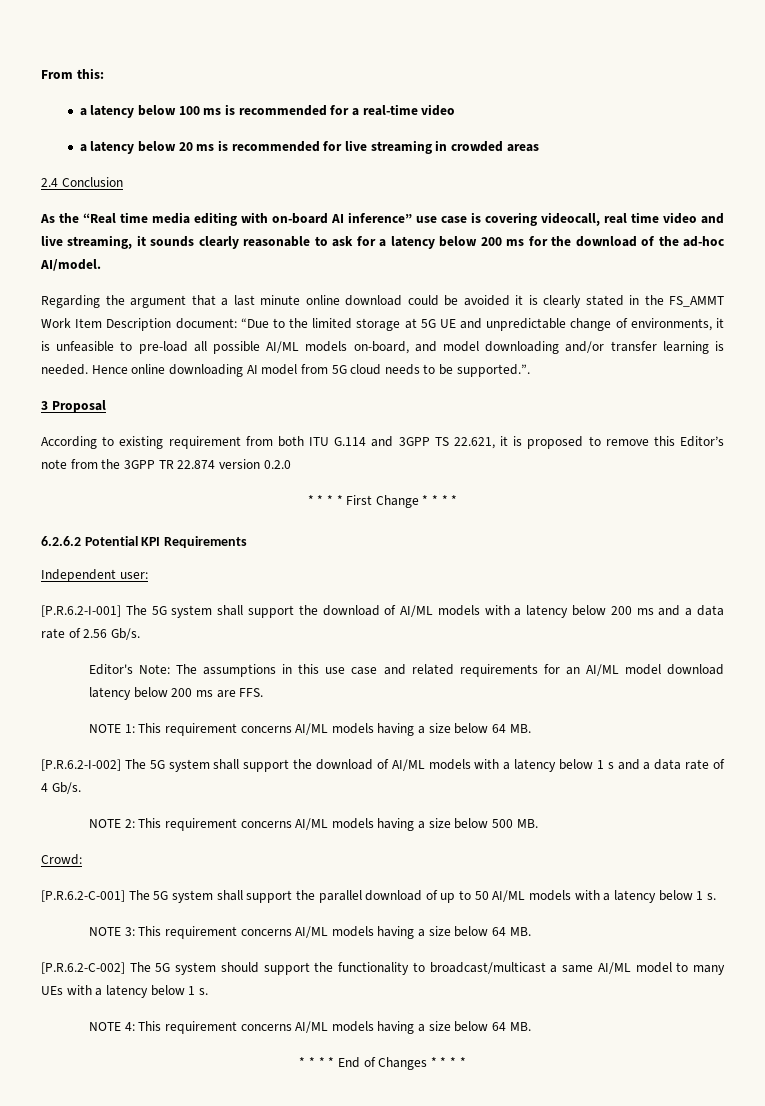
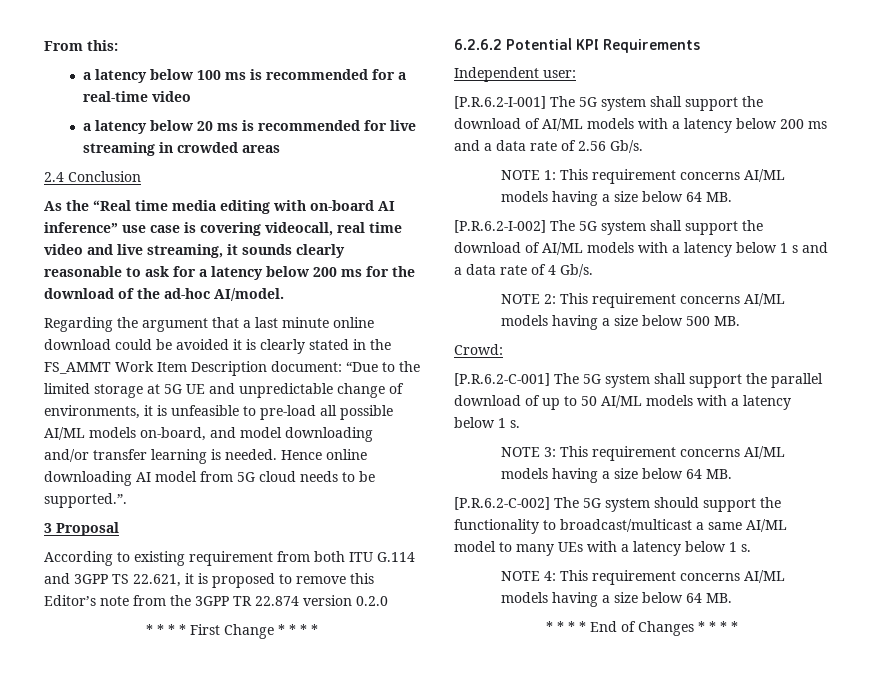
- Editor's Note: The assumptions in this use case and related requirements for an AI/ML model download latency below 200 ms are FFS.

